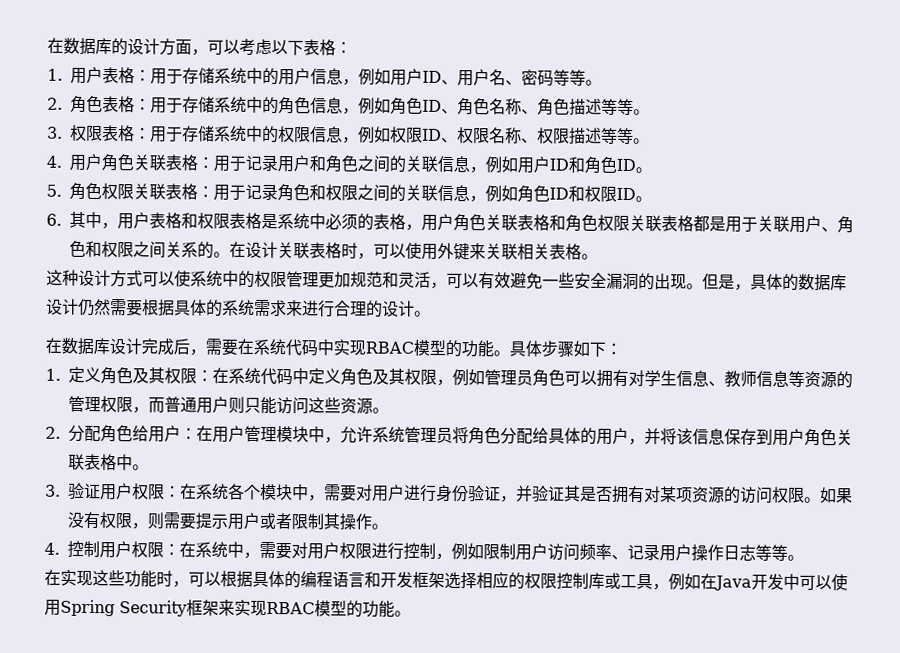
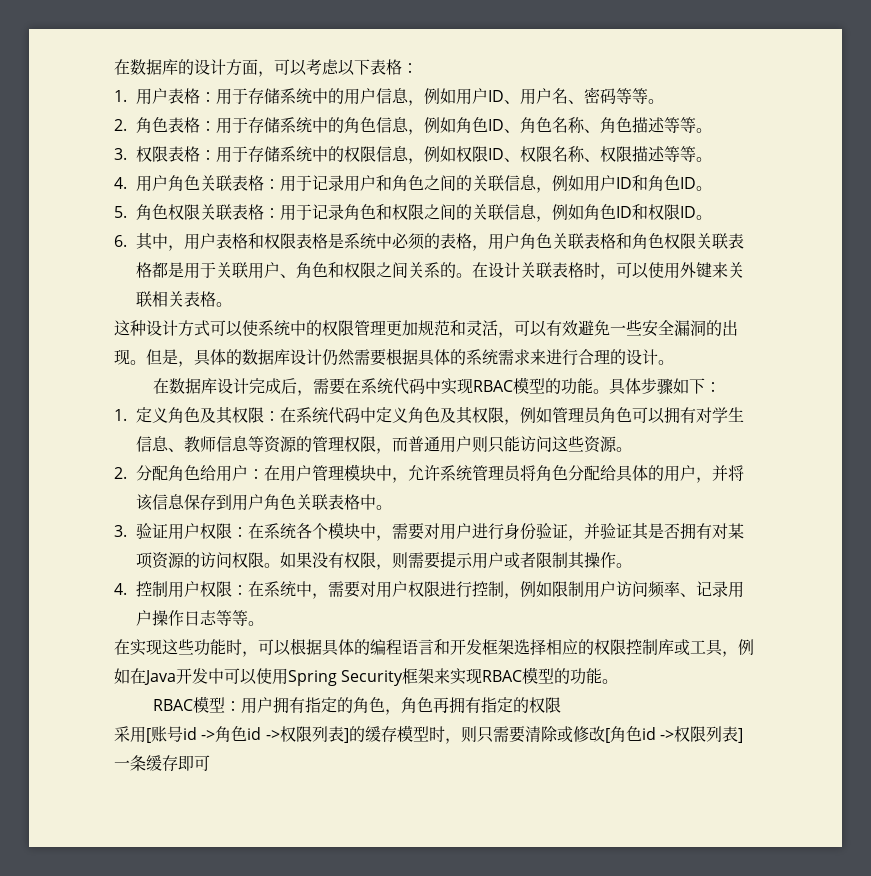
+ RBAC模型：用户拥有指定的角色，角色再拥有指定的权限
+ 采用[账号id ->角色id ->权限列表]的缓存模型时，则只需要清除或修改[角色id ->权限列表]一条缓存即可

